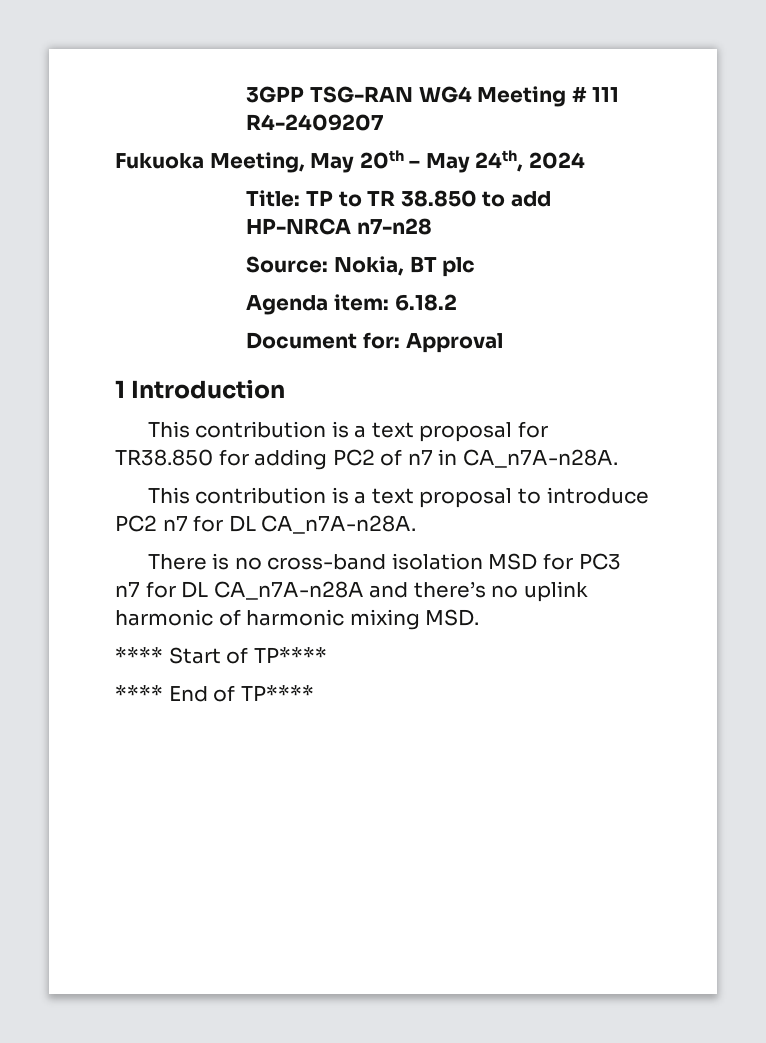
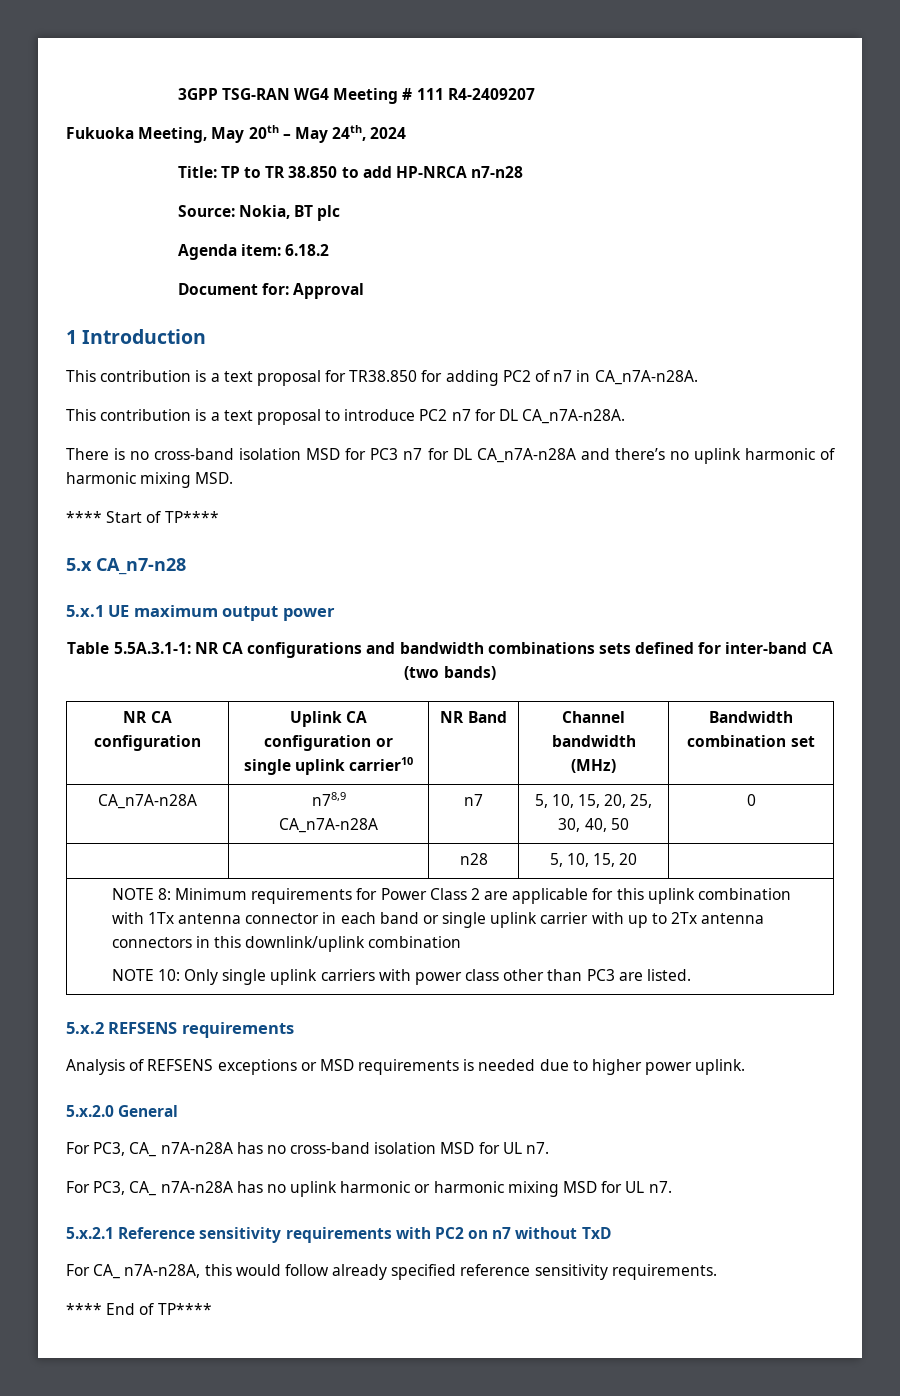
+ 5.x CA_n7-n28
+ 5.x.1 UE maximum output power
+ Table 5.5A.3.1-1: NR CA configurations and bandwidth combinations sets defined for inter-band CA (two bands)
+ NR CA configuration | Uplink CA configuration or single uplink carrier10 | NR Band | Channel bandwidth (MHz) | Bandwidth combination set
+ CA_n7A-n28A | n78,9
+ CA_n7A-n28A | n7 | 5, 10, 15, 20, 25, 30, 40, 50 | 0
+ | | n28 | 5, 10, 15, 20 |
+ NOTE 8: Minimum requirements for Power Class 2 are applicable for this uplink combination with 1Tx antenna connector in each band or single uplink carrier with up to 2Tx antenna connectors in this downlink/uplink combination
+ NOTE 10: Only single uplink carriers with power class other than PC3 are listed.
+ 5.x.2 REFSENS requirements
+ Analysis of REFSENS exceptions or MSD requirements is needed due to higher power uplink.
+ 5.x.2.0 General
+ For PC3, CA_ n7A-n28A has no cross-band isolation MSD for UL n7.
+ For PC3, CA_ n7A-n28A has no uplink harmonic or harmonic mixing MSD for UL n7.
+ 5.x.2.1 Reference sensitivity requirements with PC2 on n7 without TxD
+ For CA_ n7A-n28A, this would follow already specified reference sensitivity requirements.

